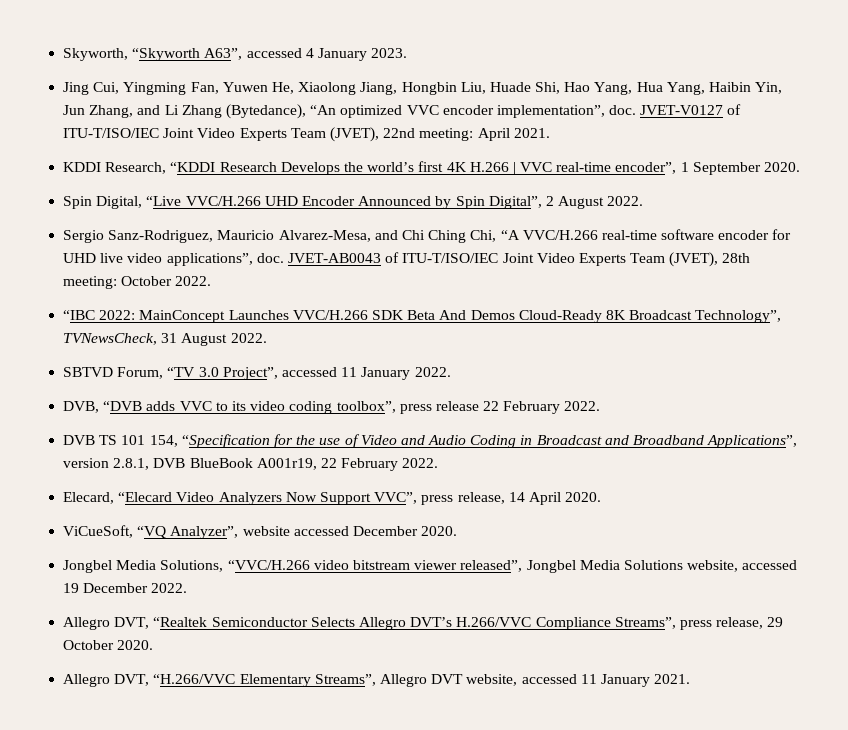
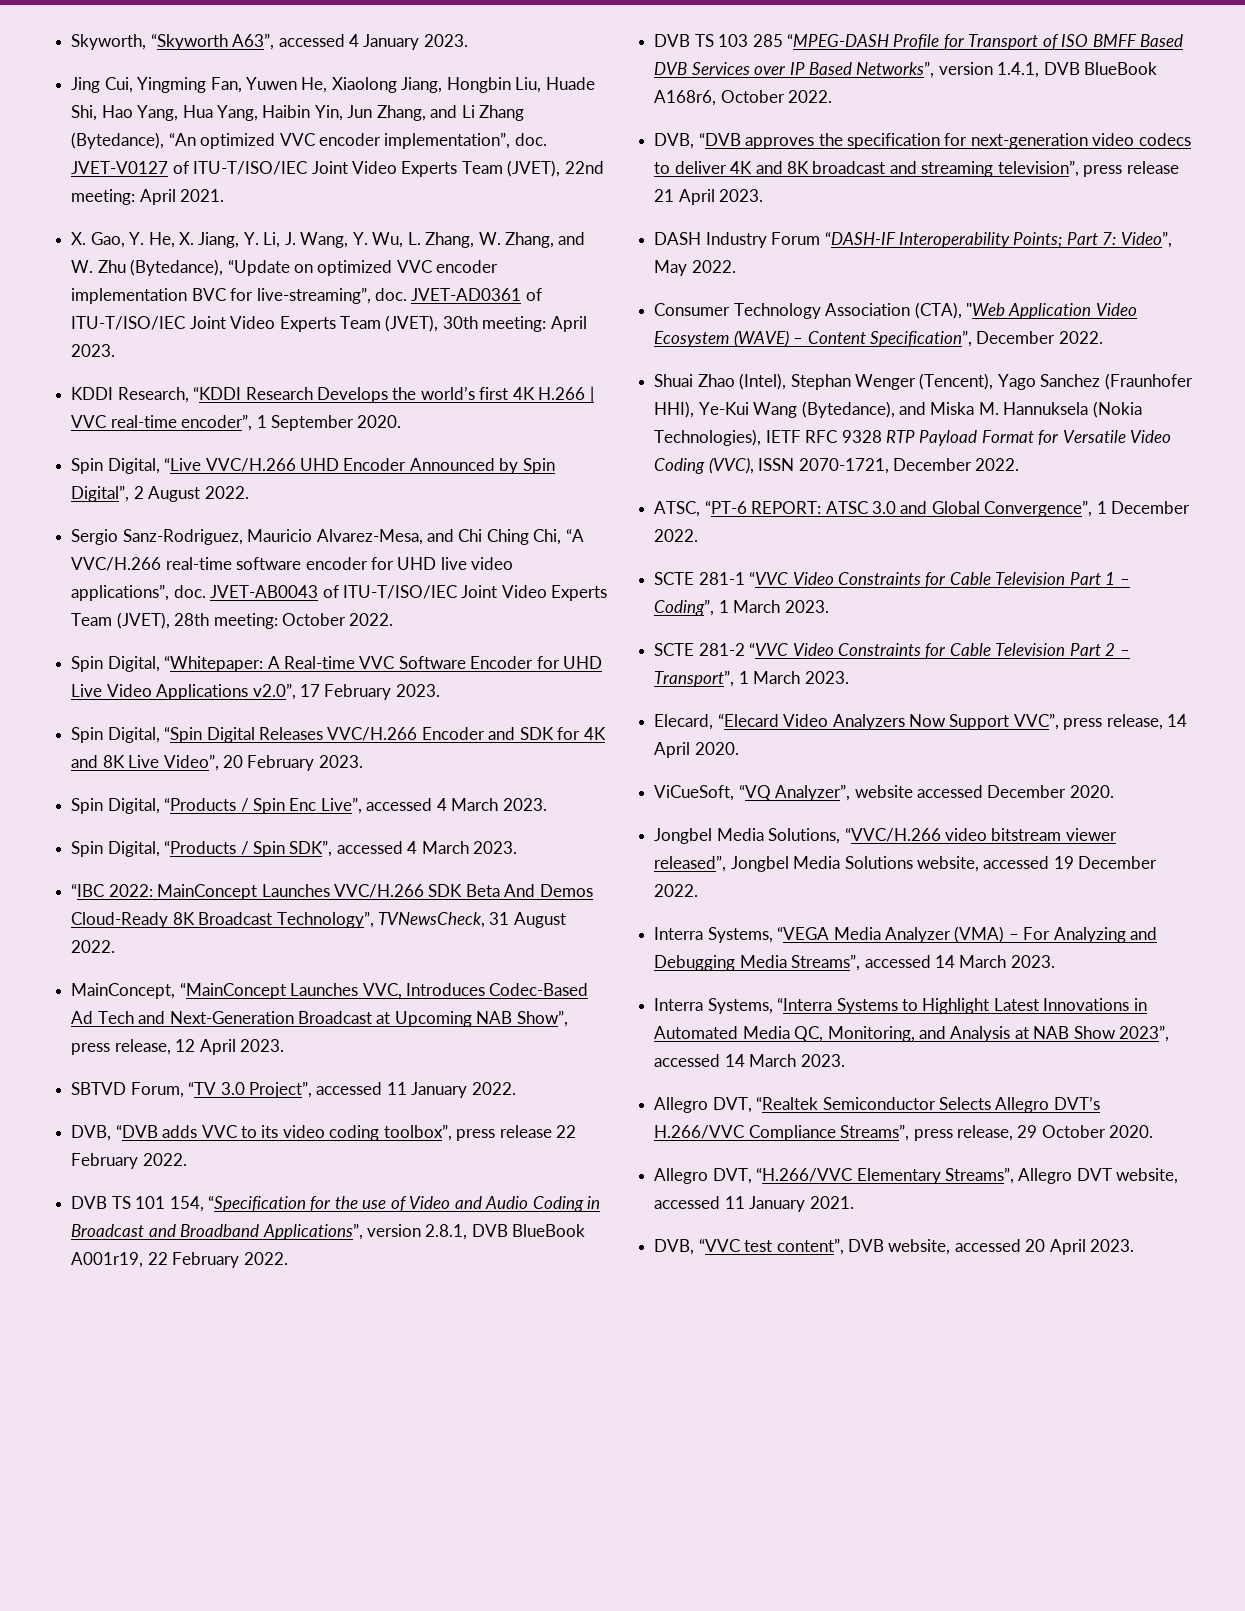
+ X. Gao, Y. He, X. Jiang, Y. Li, J. Wang, Y. Wu, L. Zhang, W. Zhang, and W. Zhu (Bytedance), “Update on optimized VVC encoder implementation BVC for live-streaming”, doc. JVET-AD0361 of ITU-T/ISO/IEC Joint Video Experts Team (JVET), 30th meeting: April 2023.
+ Spin Digital, “Whitepaper: A Real-time VVC Software Encoder for UHD Live Video Applications v2.0”, 17 February 2023.
+ Spin Digital, “Spin Digital Releases VVC/H.266 Encoder and SDK for 4K and 8K Live Video”, 20 February 2023.
+ Spin Digital, “Products / Spin Enc Live”, accessed 4 March 2023.
+ Spin Digital, “Products / Spin SDK”, accessed 4 March 2023.
+ MainConcept, “MainConcept Launches VVC, Introduces Codec-Based Ad Tech and Next-Generation Broadcast at Upcoming NAB Show”, press release, 12 April 2023.
+ DVB TS 103 285 “MPEG-DASH Profile for Transport of ISO BMFF Based DVB Services over IP Based Networks”, version 1.4.1, DVB BlueBook A168r6, October 2022.
+ DVB, “DVB approves the specification for next-generation video codecs to deliver 4K and 8K broadcast and streaming television”, press release 21 April 2023.
+ DASH Industry Forum “DASH-IF Interoperability Points; Part 7: Video”, May 2022.
+ Consumer Technology Association (CTA), "Web Application Video Ecosystem (WAVE) – Content Specification”, December 2022.
+ Shuai Zhao (Intel), Stephan Wenger (Tencent), Yago Sanchez (Fraunhofer HHI), Ye-Kui Wang (Bytedance), and Miska M. Hannuksela (Nokia Technologies), IETF RFC 9328 RTP Payload Format for Versatile Video Coding (VVC), ISSN 2070-1721, December 2022.
+ ATSC, “PT-6 REPORT: ATSC 3.0 and Global Convergence”, 1 December 2022.
+ SCTE 281-1 “VVC Video Constraints for Cable Television Part 1 – Coding”, 1 March 2023.
+ SCTE 281-2 “VVC Video Constraints for Cable Television Part 2 – Transport”, 1 March 2023.
+ Interra Systems, “VEGA Media Analyzer (VMA) – For Analyzing and Debugging Media Streams”, accessed 14 March 2023.
+ Interra Systems, “Interra Systems to Highlight Latest Innovations in Automated Media QC, Monitoring, and Analysis at NAB Show 2023”, accessed 14 March 2023.
+ DVB, “VVC test content”, DVB website, accessed 20 April 2023.

